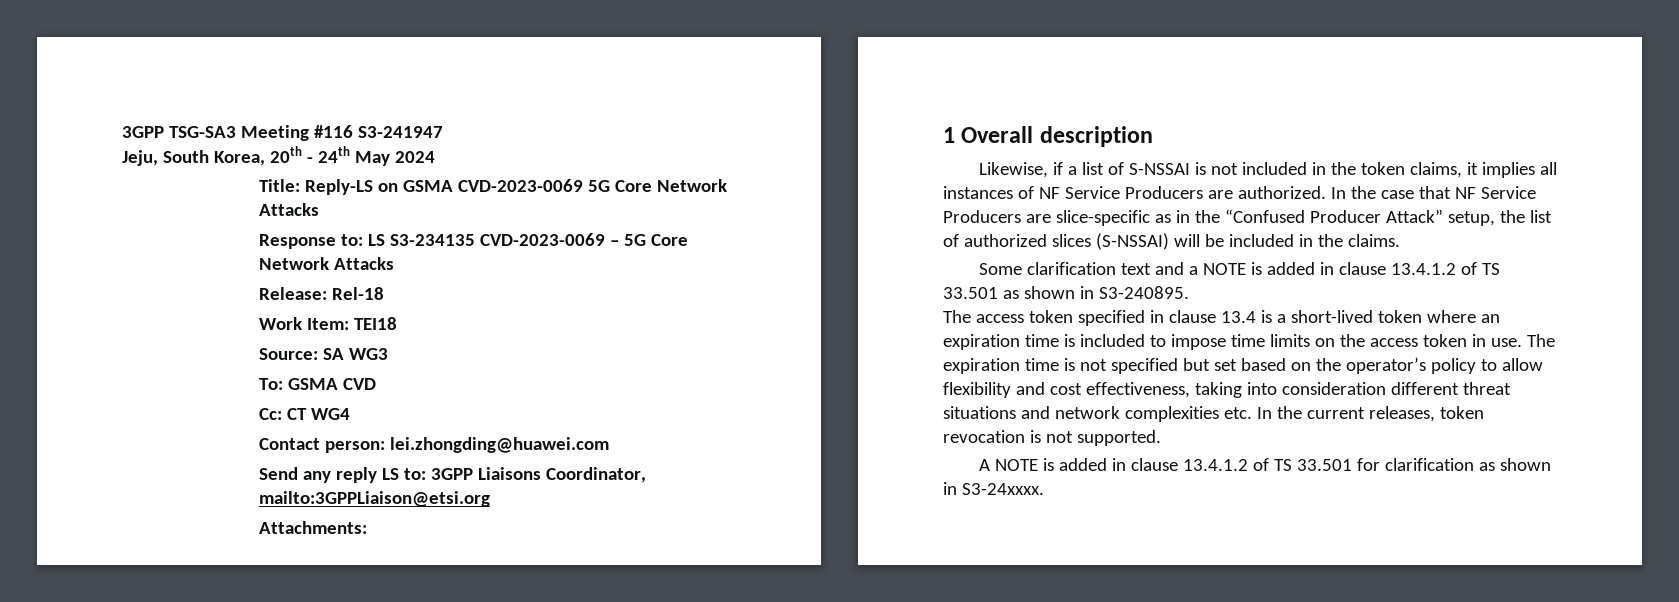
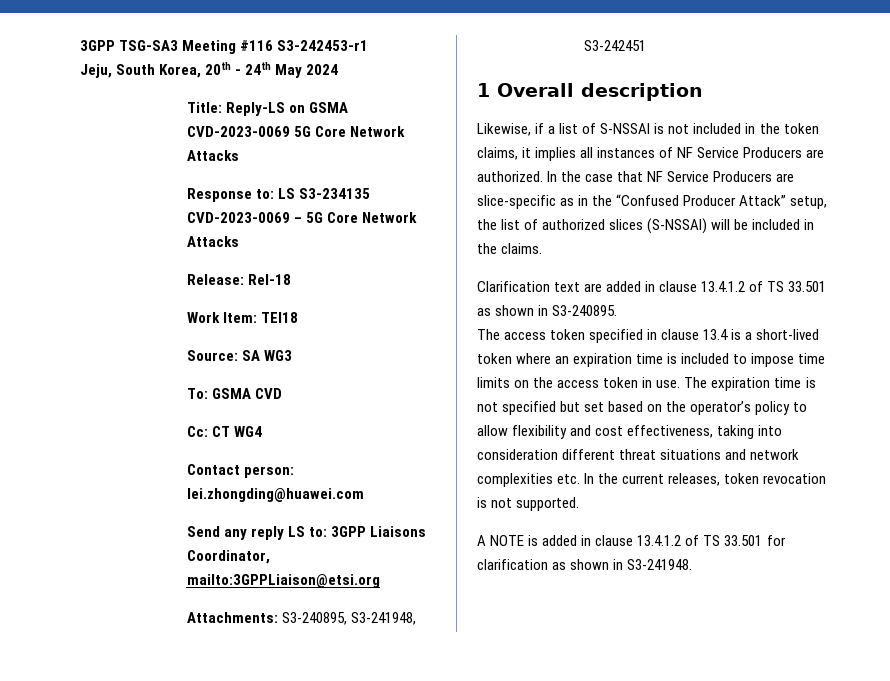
- 3GPP TSG-SA3 Meeting #116 S3-241947
+ 3GPP TSG-SA3 Meeting #116 S3-242453-r1
- Attachments:
+ Attachments: S3-240895, S3-241948, S3-242451
- Some clarification text and a NOTE is added in clause 13.4.1.2 of TS 33.501 as shown in S3-240895.
+ Clarification text are added in clause 13.4.1.2 of TS 33.501 as shown in S3-240895.
- A NOTE is added in clause 13.4.1.2 of TS 33.501 for clarification as shown in S3-24xxxx.
+ A NOTE is added in clause 13.4.1.2 of TS 33.501 for clarification as shown in S3-241948.

